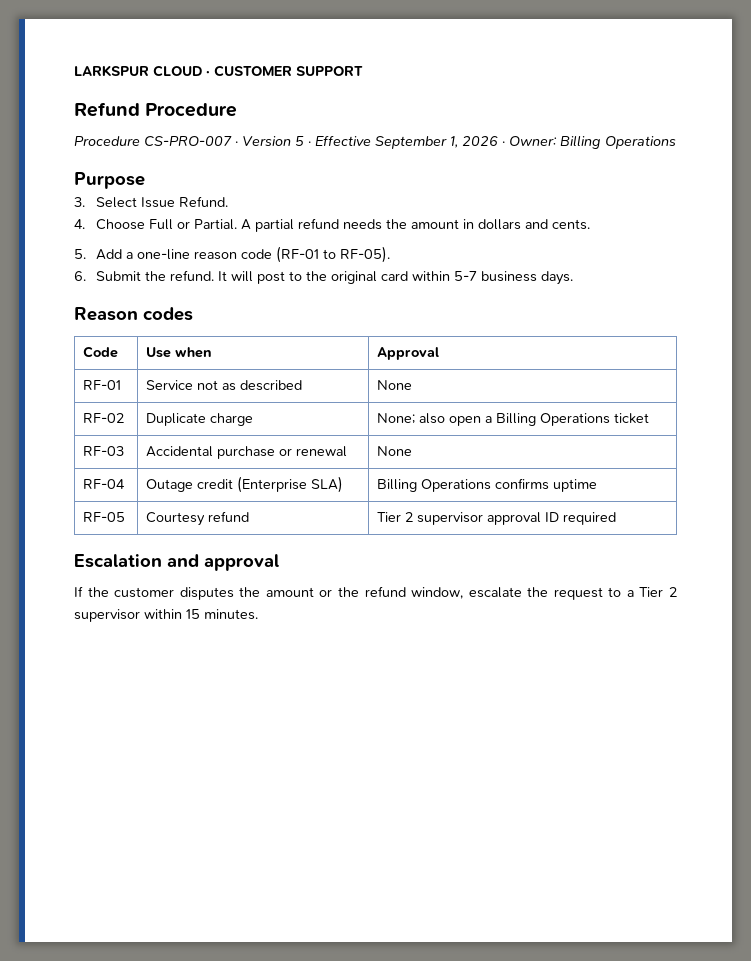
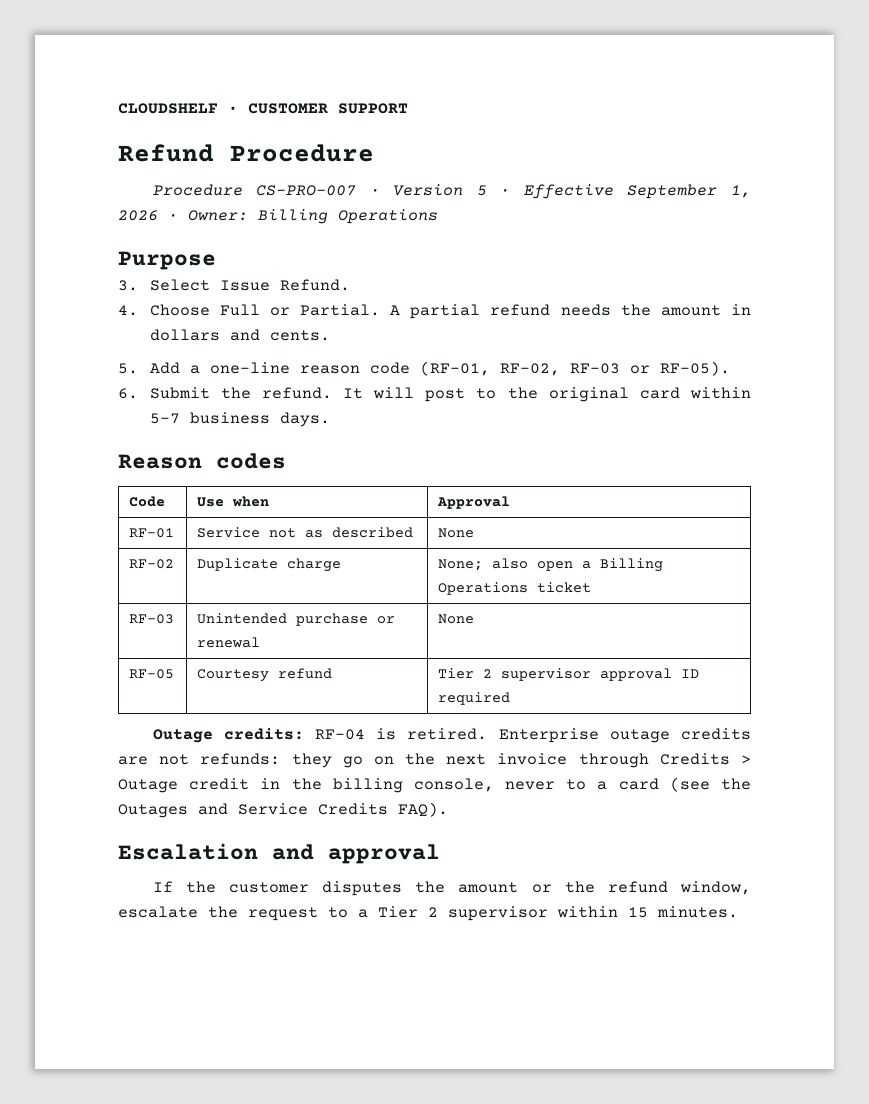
- LARKSPUR CLOUD · CUSTOMER SUPPORT
+ CLOUDSHELF · CUSTOMER SUPPORT
- 5. Add a one-line reason code (RF-01 to RF-05).
+ 5. Add a one-line reason code (RF-01, RF-02, RF-03 or RF-05).
- RF-03 | Accidental purchase or renewal | None
+ RF-03 | Unintended purchase or renewal | None
- RF-04 | Outage credit (Enterprise SLA) | Billing Operations confirms uptime
+ Outage credits: RF-04 is retired. Enterprise outage credits are not refunds: they go on the next invoice through Credits > Outage credit in the billing console, never to a card (see the Outages and Service Credits FAQ).

